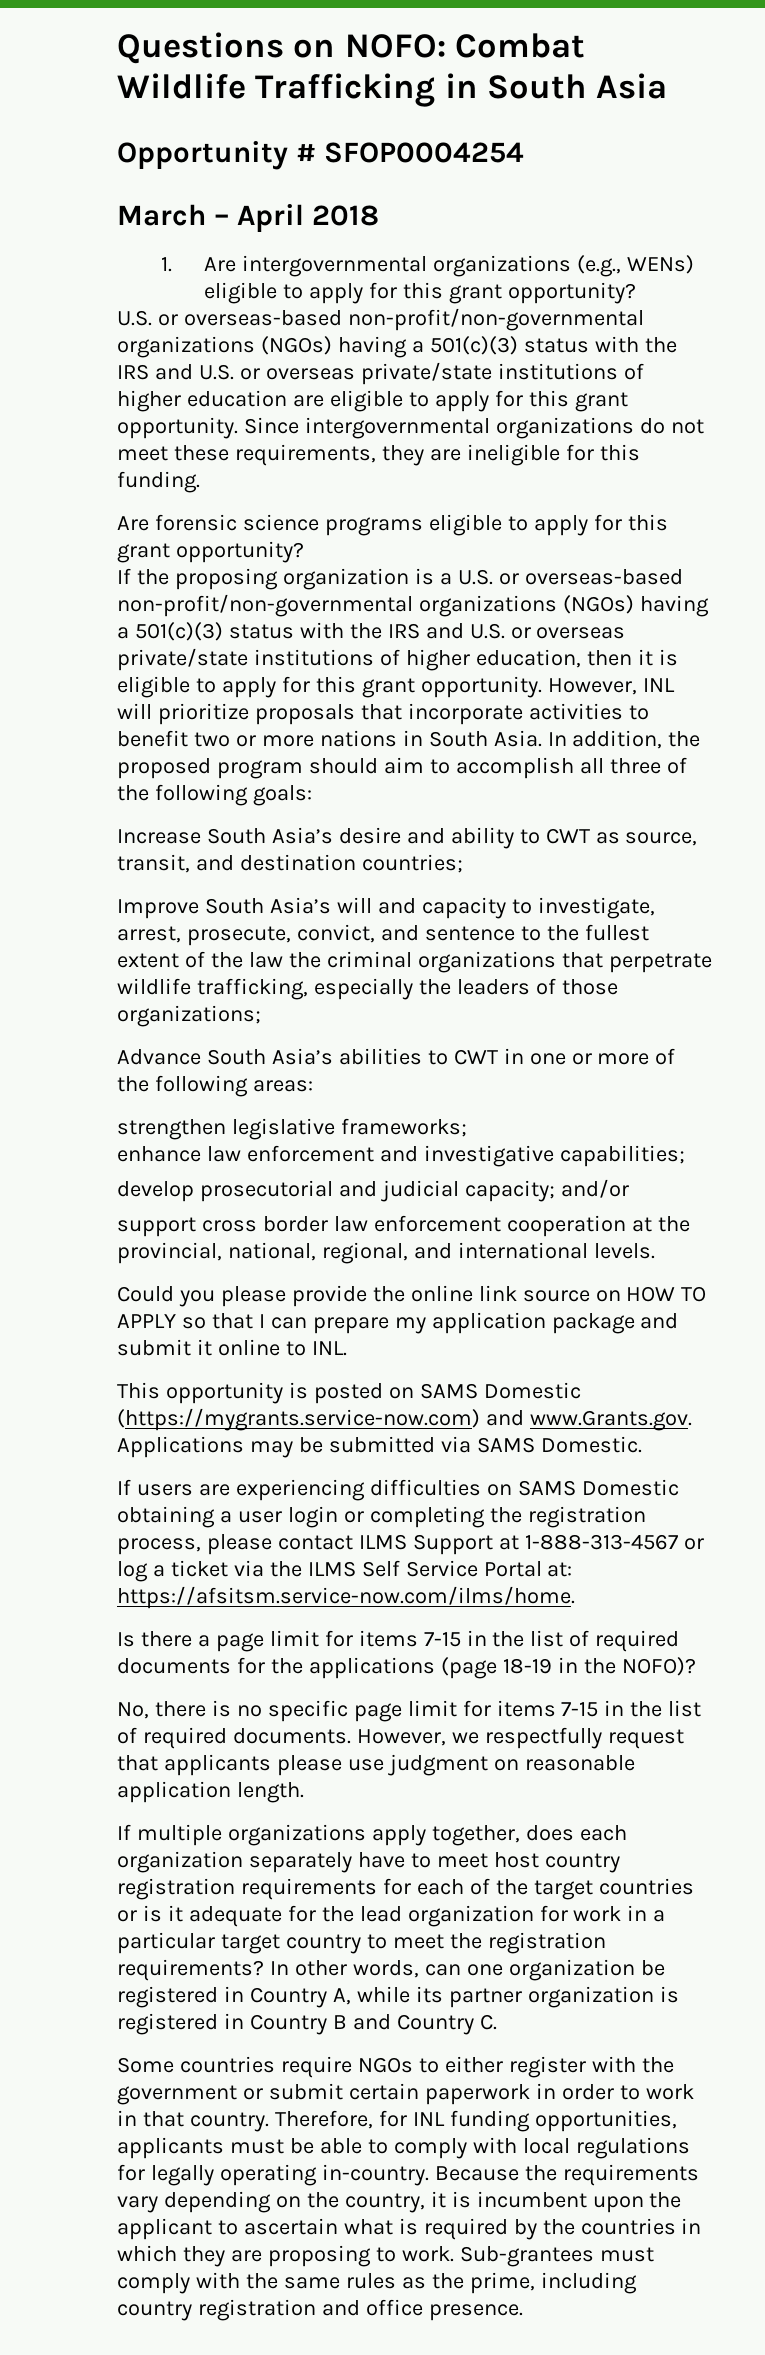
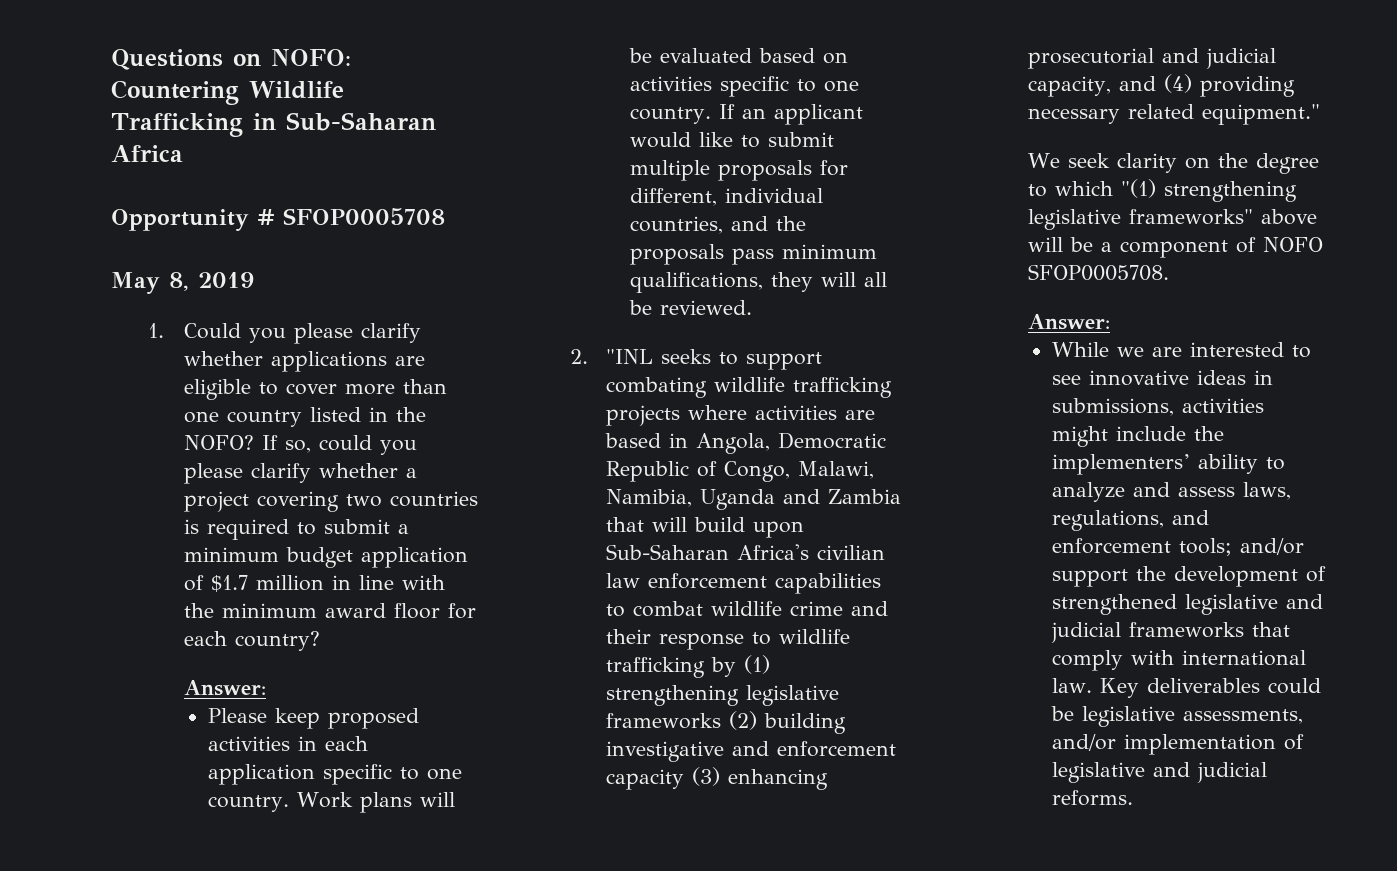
- Questions on NOFO: Combat Wildlife Trafficking in South Asia
+ Questions on NOFO: Countering Wildlife Trafficking in Sub-Saharan Africa
- Opportunity # SFOP0004254
- March – April 2018
- 1. Are intergovernmental organizations (e.g., WENs) eligible to apply for this grant opportunity?
- U.S. or overseas-based non-profit/non-governmental organizations (NGOs) having a 501(c)(3) status with the IRS and U.S. or overseas private/state institutions of higher education are eligible to apply for this grant opportunity. Since intergovernmental organizations do not meet these requirements, they are ineligible for this funding.
- Are forensic science programs eligible to apply for this grant opportunity?
- If the proposing organization is a U.S. or overseas-based non-profit/non-governmental organizations (NGOs) having a 501(c)(3) status with the IRS and U.S. or overseas private/state institutions of higher education, then it is eligible to apply for this grant opportunity. However, INL will prioritize proposals that incorporate activities to benefit two or more nations in South Asia. In addition, the proposed program should aim to accomplish all three of the following goals:
- Increase South Asia’s desire and ability to CWT as source, transit, and destination countries;
- Improve South Asia’s will and capacity to investigate, arrest, prosecute, convict, and sentence to the fullest extent of the law the criminal organizations that perpetrate wildlife trafficking, especially the leaders of those organizations;
- Advance South Asia’s abilities to CWT in one or more of the following areas:
- strengthen legislative frameworks;
- enhance law enforcement and investigative capabilities;
- develop prosecutorial and judicial capacity; and/or
- support cross border law enforcement cooperation at the provincial, national, regional, and international levels.
- Could you please provide the online link source on HOW TO APPLY so that I can prepare my application package and submit it online to INL.
- This opportunity is posted on SAMS Domestic (https://mygrants.service-now.com) and www.Grants.gov. Applications may be submitted via SAMS Domestic.
- If users are experiencing difficulties on SAMS Domestic obtaining a user login or completing the registration process, please contact ILMS Support at 1-888-313-4567 or log a ticket via the ILMS Self Service Portal at: https://afsitsm.service-now.com/ilms/home.
- Is there a page limit for items 7-15 in the list of required documents for the applications (page 18-19 in the NOFO)?
- No, there is no specific page limit for items 7-15 in the list of required documents. However, we respectfully request that applicants please use judgment on reasonable application length.
- If multiple organizations apply together, does each organization separately have to meet host country registration requirements for each of the target countries or is it adequate for the lead organization for work in a particular target country to meet the registration requirements? In other words, can one organization be registered in Country A, while its partner organization is registered in Country B and Country C.
- Some countries require NGOs to either register with the government or submit certain paperwork in order to work in that country. Therefore, for INL funding opportunities, applicants must be able to comply with local regulations for legally operating in-country. Because the requirements vary depending on the country, it is incumbent upon the applicant to ascertain what is required by the countries in which they are proposing to work. Sub-grantees must comply with the same rules as the prime, including country registration and office presence.
+ Opportunity # SFOP0005708
+ May 8, 2019
+ 1. Could you please clarify whether applications are eligible to cover more than one country listed in the NOFO? If so, could you please clarify whether a project covering two countries is required to submit a minimum budget application of $1.7 million in line with the minimum award floor for each country?
+ Answer:
+ Please keep proposed activities in each application specific to one country. Work plans will be evaluated based on activities specific to one country. If an applicant would like to submit multiple proposals for different, individual countries, and the proposals pass minimum qualifications, they will all be reviewed.
+ 2. "INL seeks to support combating wildlife trafficking projects where activities are based in Angola, Democratic Republic of Congo, Malawi, Namibia, Uganda and Zambia that will build upon Sub-Saharan Africa's civilian law enforcement capabilities to combat wildlife crime and their response to wildlife trafficking by (1) strengthening legislative frameworks (2) building investigative and enforcement capacity (3) enhancing prosecutorial and judicial capacity, and (4) providing necessary related equipment."
+ We seek clarity on the degree to which "(1) strengthening legislative frameworks" above will be a component of NOFO SFOP0005708.
+ Answer:
+ While we are interested to see innovative ideas in submissions, activities might include the implementers’ ability to analyze and assess laws, regulations, and enforcement tools; and/or support the development of strengthened legislative and judicial frameworks that comply with international law. Key deliverables could be legislative assessments, and/or implementation of legislative and judicial reforms.

